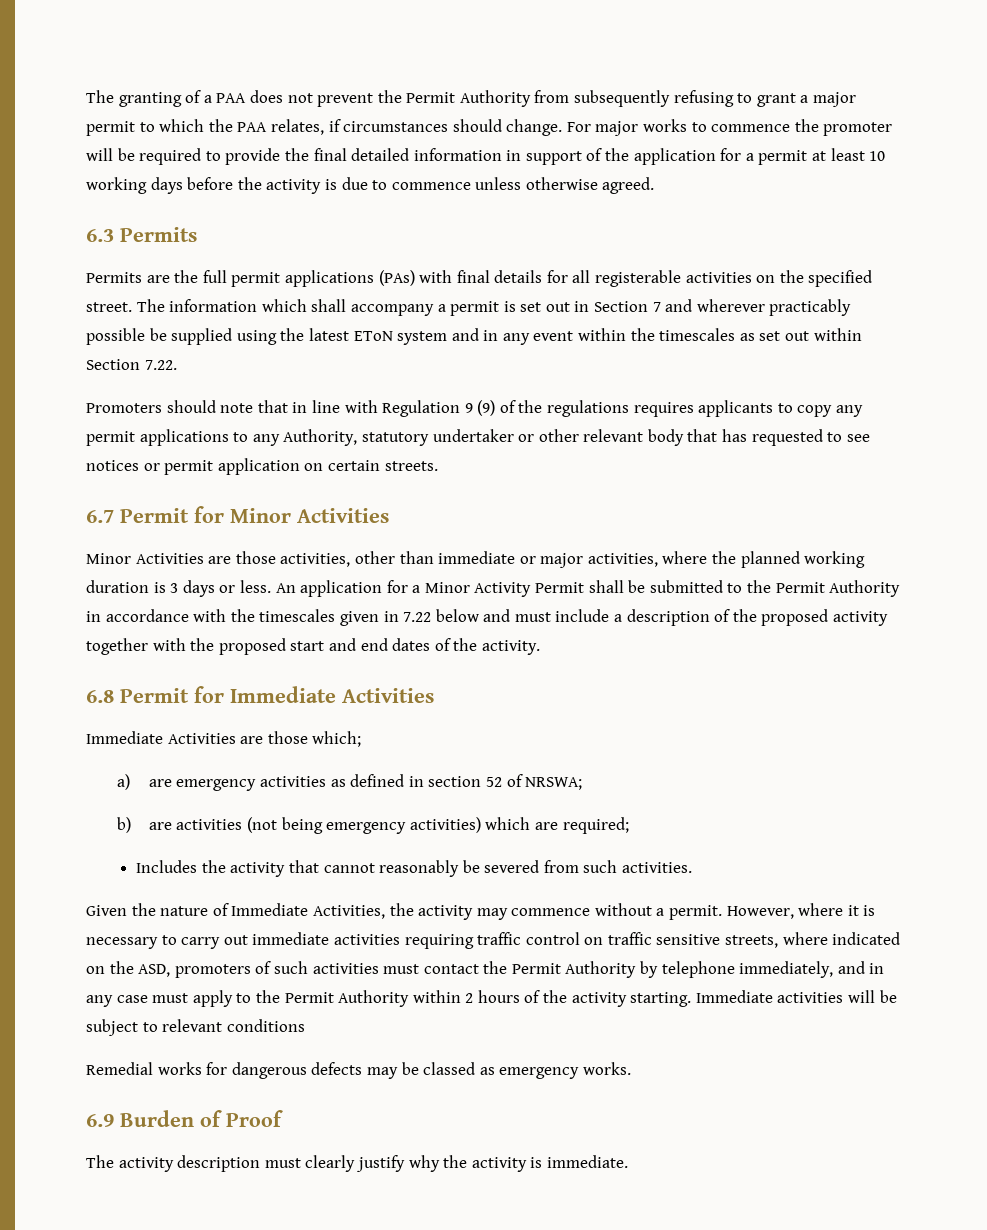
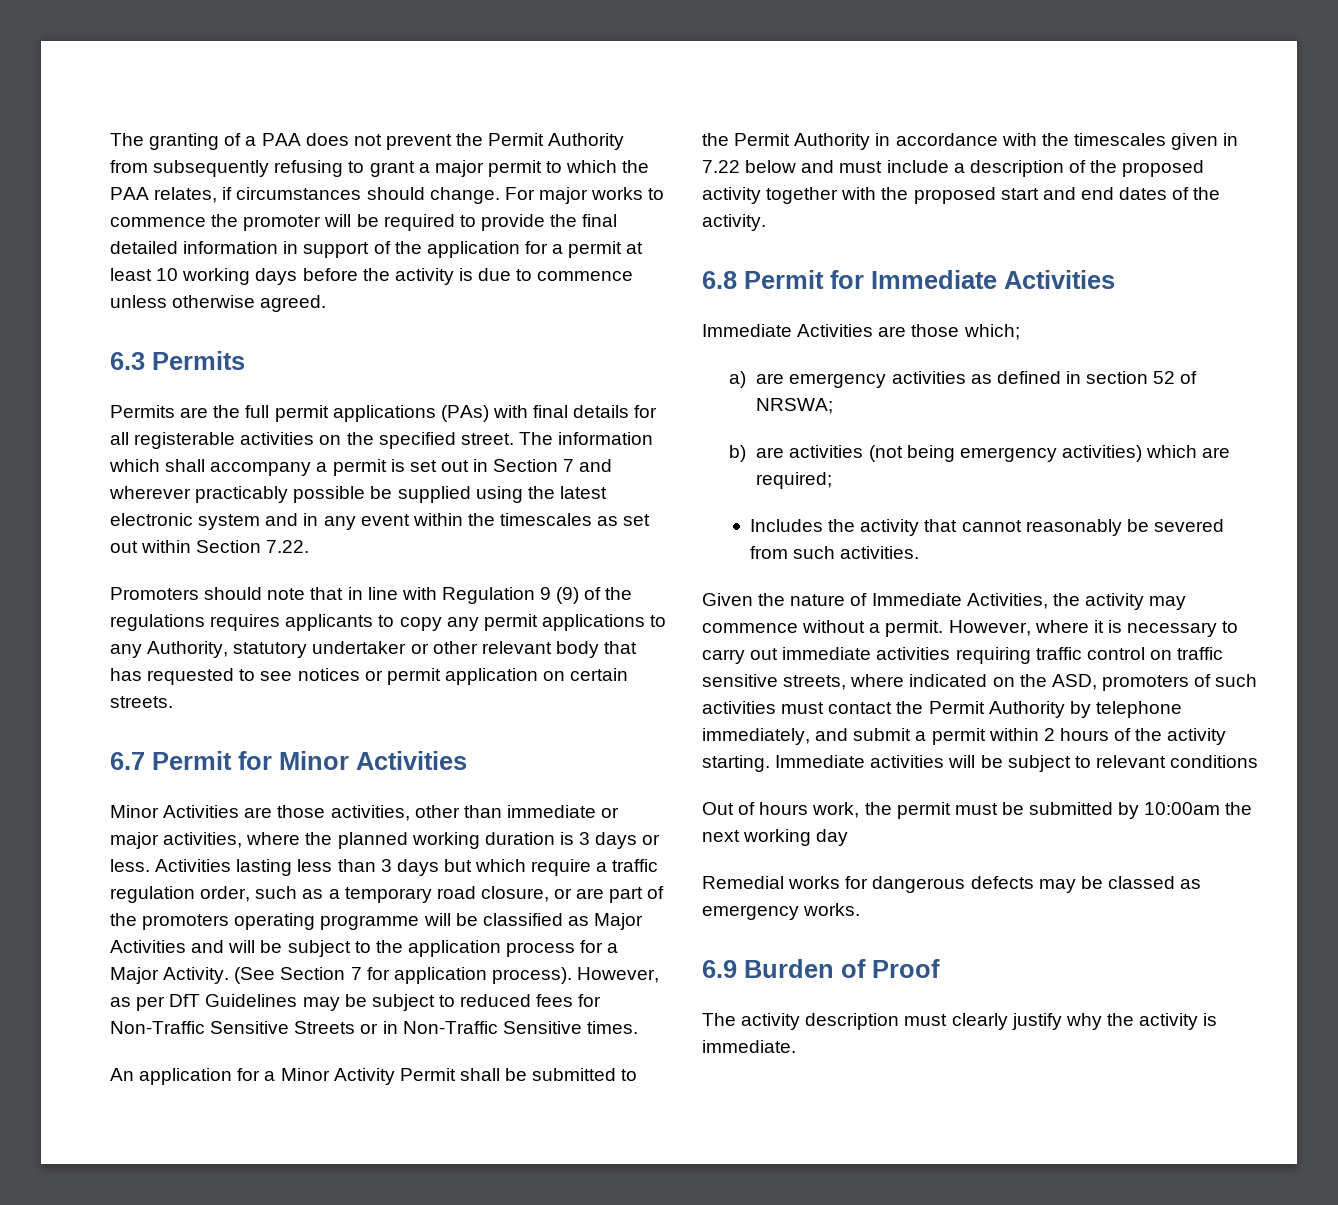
- The information which shall accompany a permit is set out in Section 7 and wherever practicably possible be supplied using the latest EToN system and in any event within the timescales as set out within Section 7.22.
+ The information which shall accompany a permit is set out in Section 7 and wherever practicably possible be supplied using the latest electronic system and in any event within the timescales as set out within Section 7.22.
- Minor Activities are those activities, other than immediate or major activities, where the planned working duration is 3 days or less. An application for a Minor Activity Permit shall be submitted to the Permit Authority in accordance with the timescales given in 7.22 below and must include a description of the proposed activity together with the proposed start and end dates of the activity.
+ Minor Activities are those activities, other than immediate or major activities, where the planned working duration is 3 days or less. Activities lasting less than 3 days but which require a traffic regulation order, such as a temporary road closure, or are part of the promoters operating programme will be classified as Major Activities and will be subject to the application process for a Major Activity. (See Section 7 for application process). However, as per DfT Guidelines may be subject to reduced fees for Non-Traffic Sensitive Streets or in Non-Traffic Sensitive times.
+ An application for a Minor Activity Permit shall be submitted to the Permit Authority in accordance with the timescales given in 7.22 below and must include a description of the proposed activity together with the proposed start and end dates of the activity.
- However, where it is necessary to carry out immediate activities requiring traffic control on traffic sensitive streets, where indicated on the ASD, promoters of such activities must contact the Permit Authority by telephone immediately, and in any case must apply to the Permit Authority within 2 hours of the activity starting.
+ However, where it is necessary to carry out immediate activities requiring traffic control on traffic sensitive streets, where indicated on the ASD, promoters of such activities must contact the Permit Authority by telephone immediately, and submit a permit within 2 hours of the activity starting.
+ Out of hours work, the permit must be submitted by 10:00am the next working day

